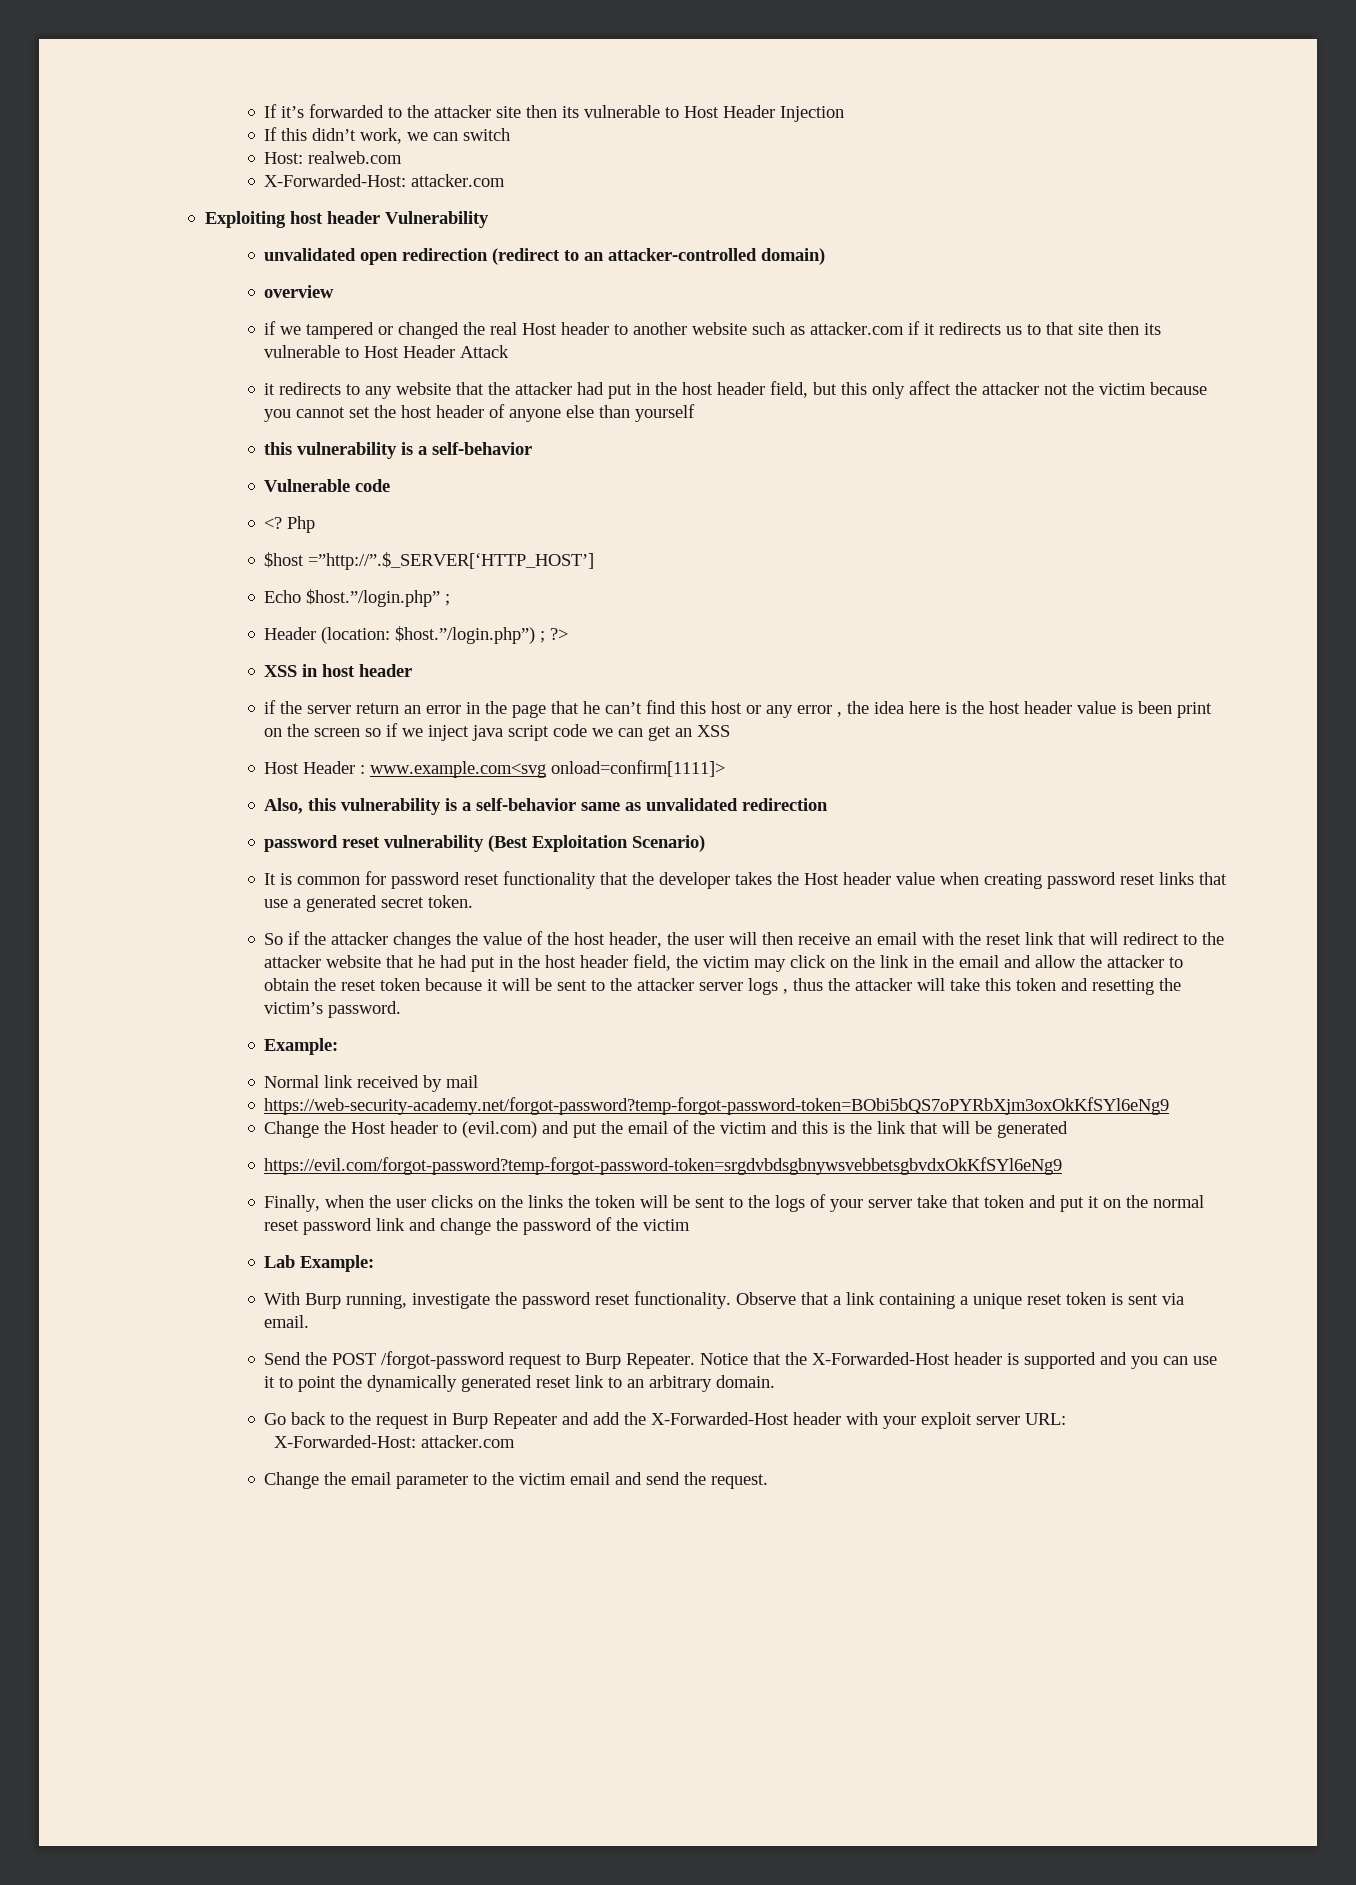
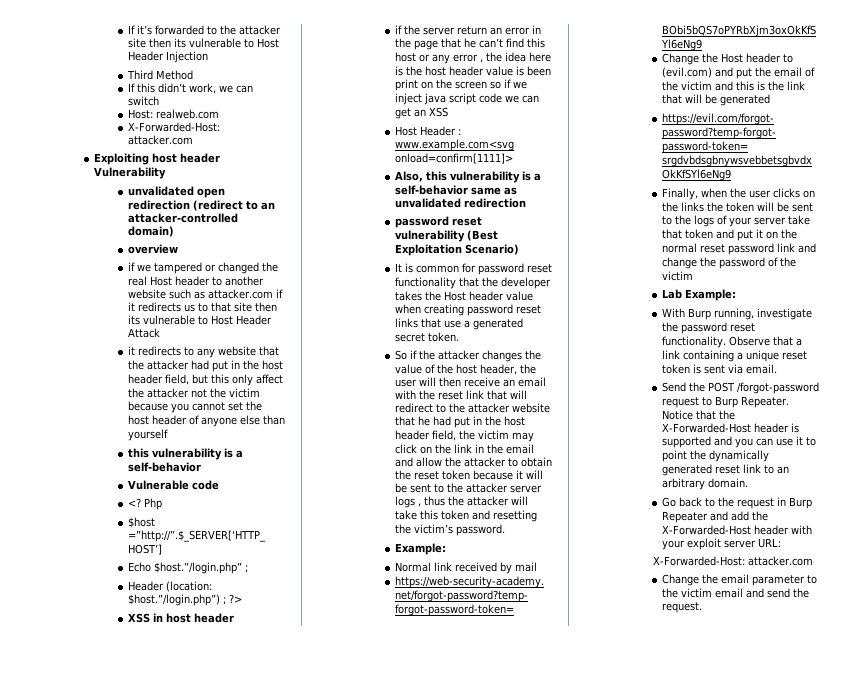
+ Third Method

